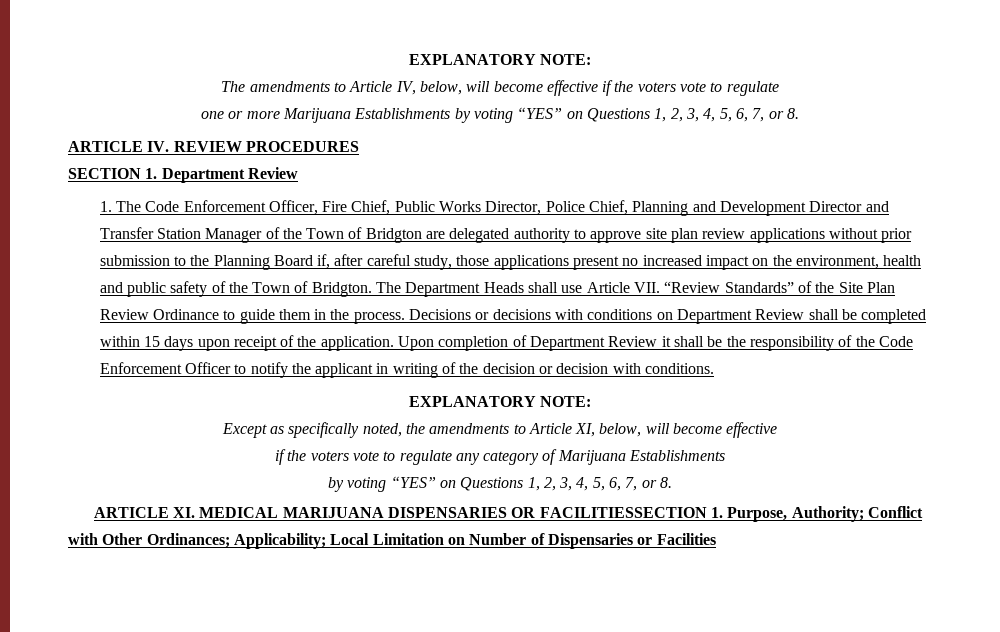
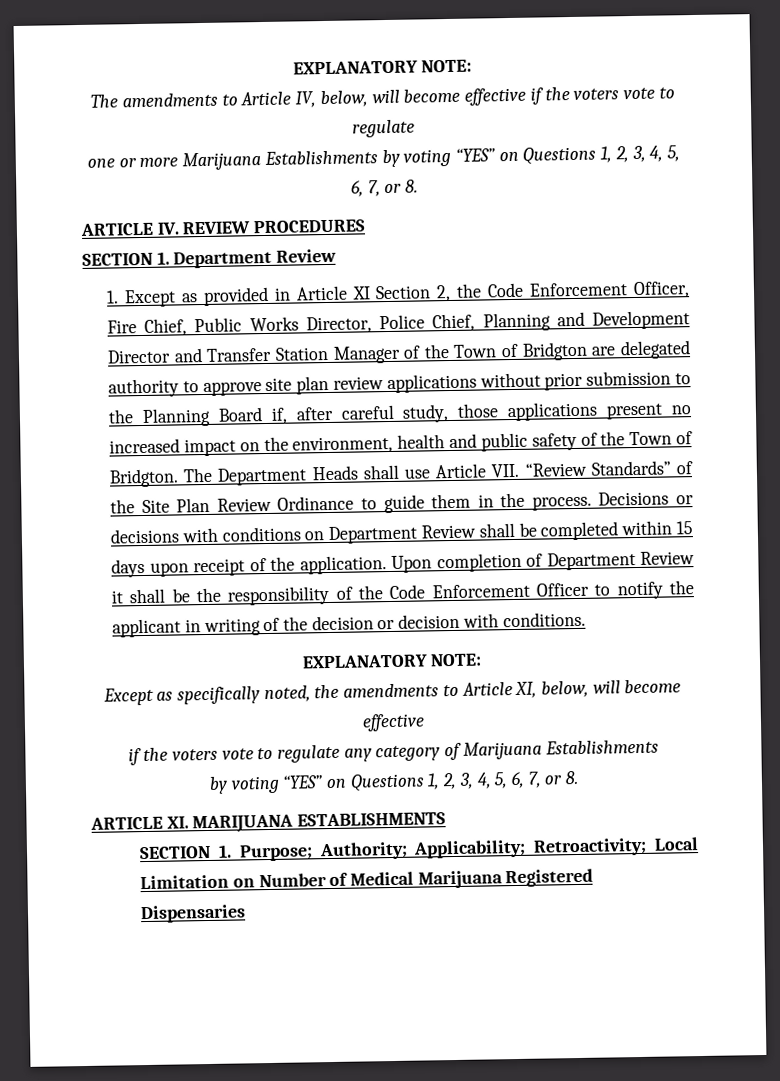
- 1. The Code Enforcement Officer, Fire Chief, Public Works Director, Police Chief, Planning and Development Director and Transfer Station Manager of the Town of Bridgton are delegated authority to approve site plan review applications without prior submission to the Planning Board if, after careful study, those applications present no increased impact on the environment, health and public safety of the Town of Bridgton.
+ 1. Except as provided in Article XI Section 2, the Code Enforcement Officer, Fire Chief, Public Works Director, Police Chief, Planning and Development Director and Transfer Station Manager of the Town of Bridgton are delegated authority to approve site plan review applications without prior submission to the Planning Board if, after careful study, those applications present no increased impact on the environment, health and public safety of the Town of Bridgton.
- ARTICLE XI. MEDICAL MARIJUANA DISPENSARIES OR FACILITIESSECTION 1. Purpose, Authority; Conflict with Other Ordinances; Applicability; Local Limitation on Number of Dispensaries or Facilities
+ ARTICLE XI. MARIJUANA ESTABLISHMENTS
+ SECTION 1. Purpose; Authority; Applicability; Retroactivity; Local Limitation on Number of Medical Marijuana Registered Dispensaries

